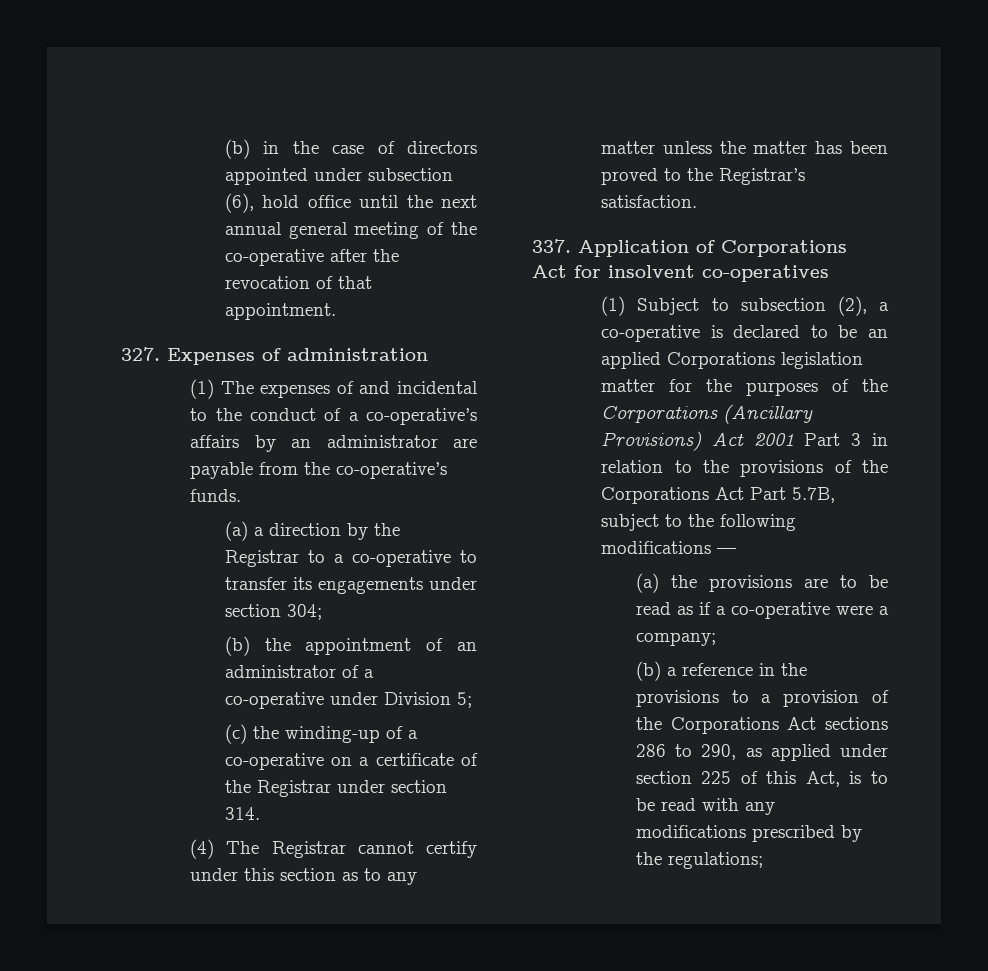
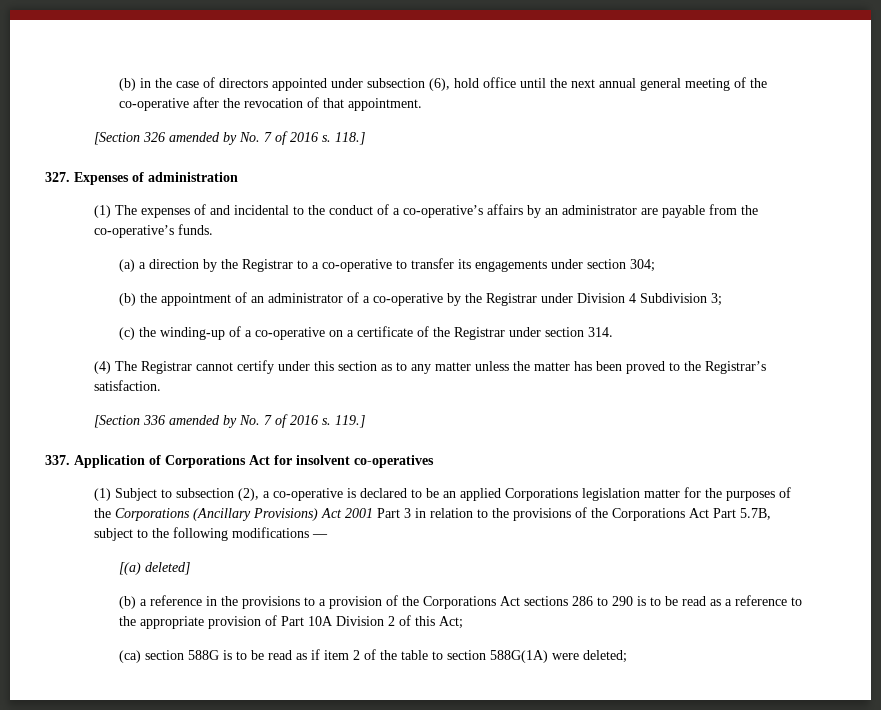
+ [Section 326 amended by No. 7 of 2016 s. 118.]
- (b) the appointment of an administrator of a co-operative under Division 5;
+ (b) the appointment of an administrator of a co-operative by the Registrar under Division 4 Subdivision 3;
+ [Section 336 amended by No. 7 of 2016 s. 119.]
- (a) the provisions are to be read as if a co-operative were a company;
+ [(a) deleted]
- (b) a reference in the provisions to a provision of the Corporations Act sections 286 to 290, as applied under section 225 of this Act, is to be read with any modifications prescribed by the regulations;
+ (b) a reference in the provisions to a provision of the Corporations Act sections 286 to 290 is to be read as a reference to the appropriate provision of Part 10A Division 2 of this Act;
+ (ca) section 588G is to be read as if item 2 of the table to section 588G(1A) were deleted;

